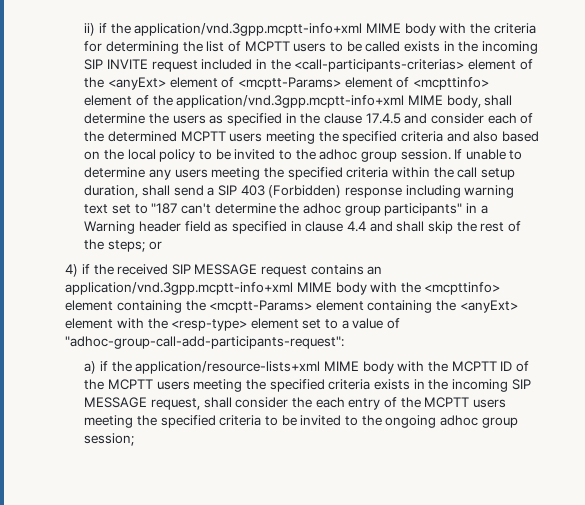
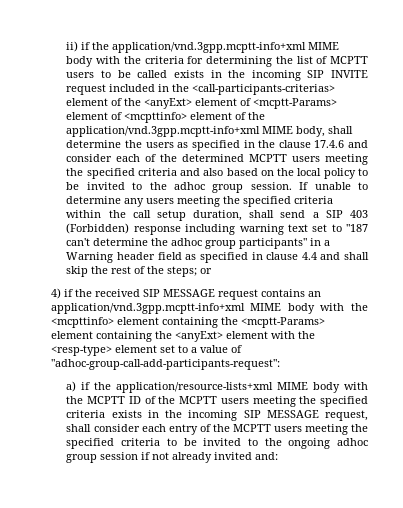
- ii) if the application/vnd.3gpp.mcptt-info+xml MIME body with the criteria for determining the list of MCPTT users to be called exists in the incoming SIP INVITE request included in the <call-participants-criterias> element of the <anyExt> element of <mcptt-Params> element of <mcpttinfo> element of the application/vnd.3gpp.mcptt-info+xml MIME body, shall determine the users as specified in the clause 17.4.5 and consider each of the determined MCPTT users meeting the specified criteria and also based on the local policy to be invited to the adhoc group session.
+ ii) if the application/vnd.3gpp.mcptt-info+xml MIME body with the criteria for determining the list of MCPTT users to be called exists in the incoming SIP INVITE request included in the <call-participants-criterias> element of the <anyExt> element of <mcptt-Params> element of <mcpttinfo> element of the application/vnd.3gpp.mcptt-info+xml MIME body, shall determine the users as specified in the clause 17.4.6 and consider each of the determined MCPTT users meeting the specified criteria and also based on the local policy to be invited to the adhoc group session.
- a) if the application/resource-lists+xml MIME body with the MCPTT ID of the MCPTT users meeting the specified criteria exists in the incoming SIP MESSAGE request, shall consider the each entry of the MCPTT users meeting the specified criteria to be invited to the ongoing adhoc group session;
+ a) if the application/resource-lists+xml MIME body with the MCPTT ID of the MCPTT users meeting the specified criteria exists in the incoming SIP MESSAGE request, shall consider each entry of the MCPTT users meeting the specified criteria to be invited to the ongoing adhoc group session if not already invited and:

